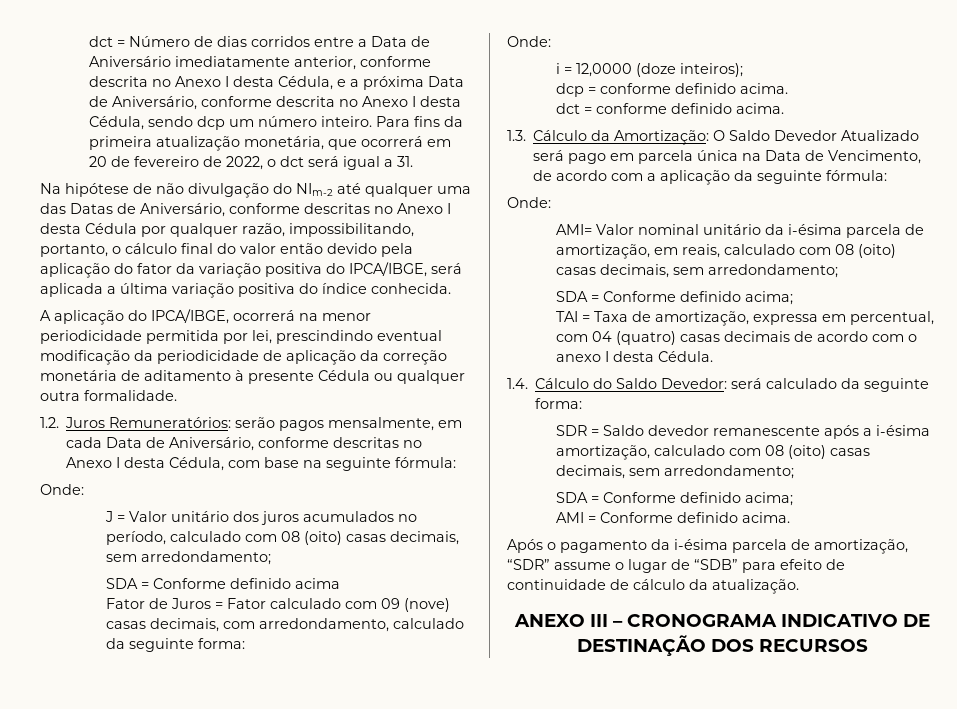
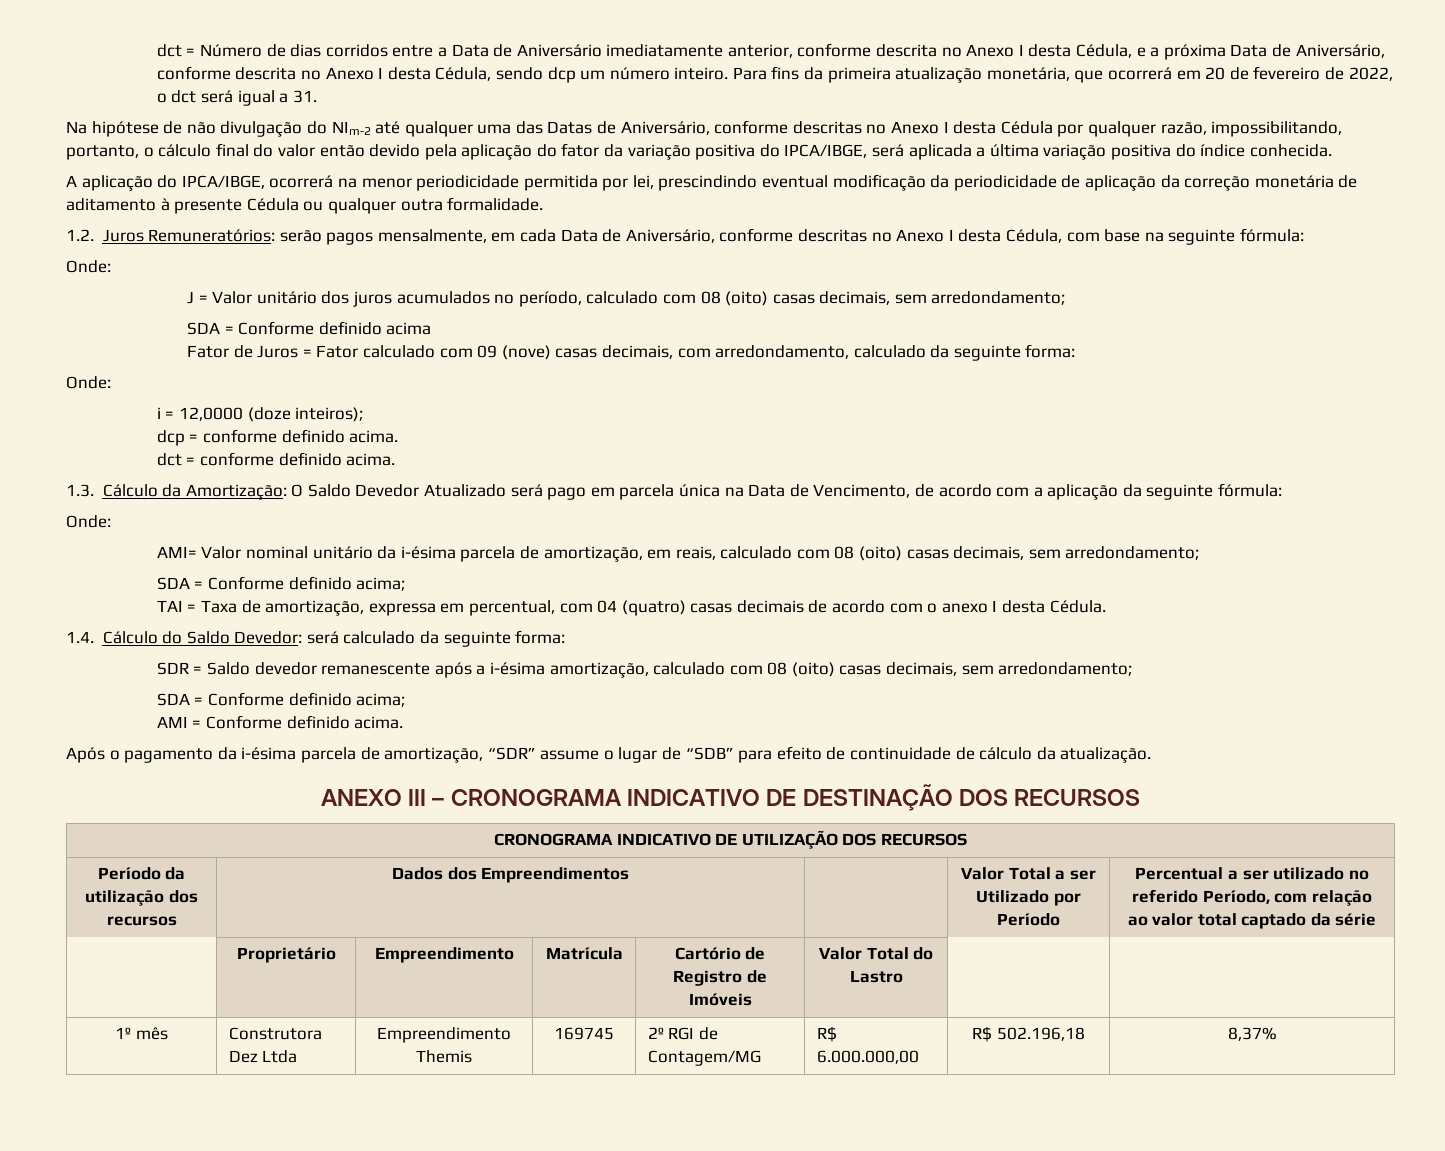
+ CRONOGRAMA INDICATIVO DE UTILIZAÇÃO DOS RECURSOS
+ Período da utilização dos recursos | Dados dos Empreendimentos | | Valor Total a ser Utilizado por Período | Percentual a ser utilizado no referido Período, com relação ao valor total captado da série
+ | Proprietário | Empreendimento | Matrícula | Cartório de Registro de Imóveis | Valor Total do Lastro | |
+ 1º mês | Construtora Dez Ltda | Empreendimento Themis | 169745 | 2º RGI de Contagem/MG | R$ 6.000.000,00 | R$ 502.196,18 | 8,37%

